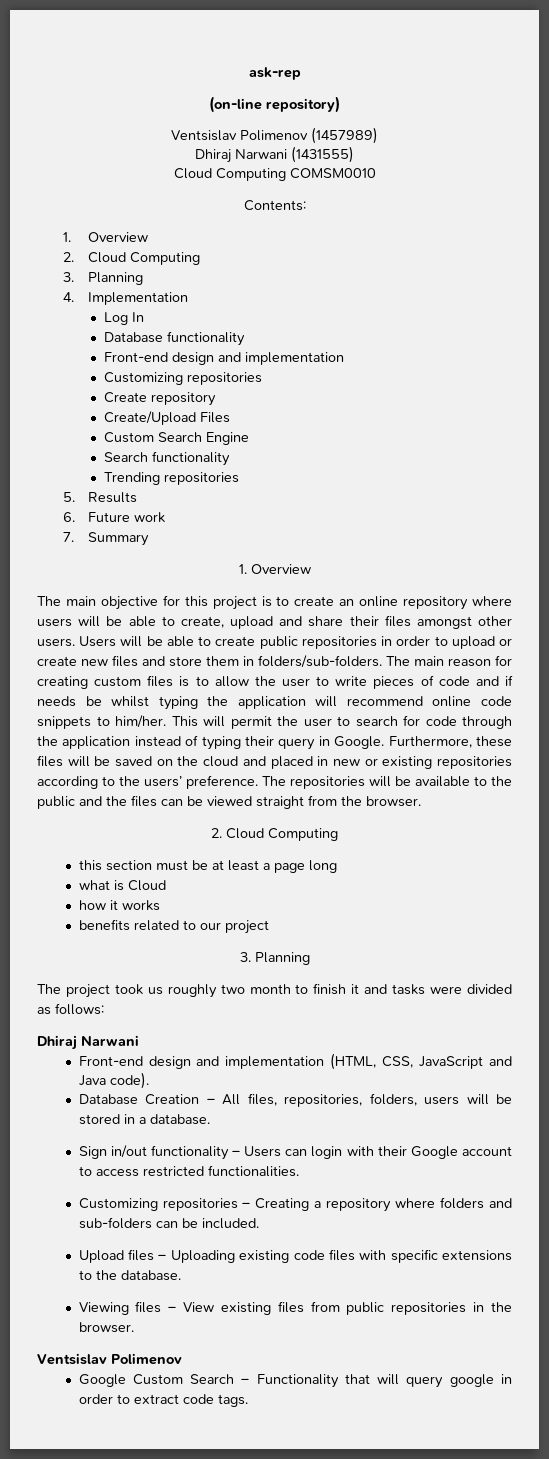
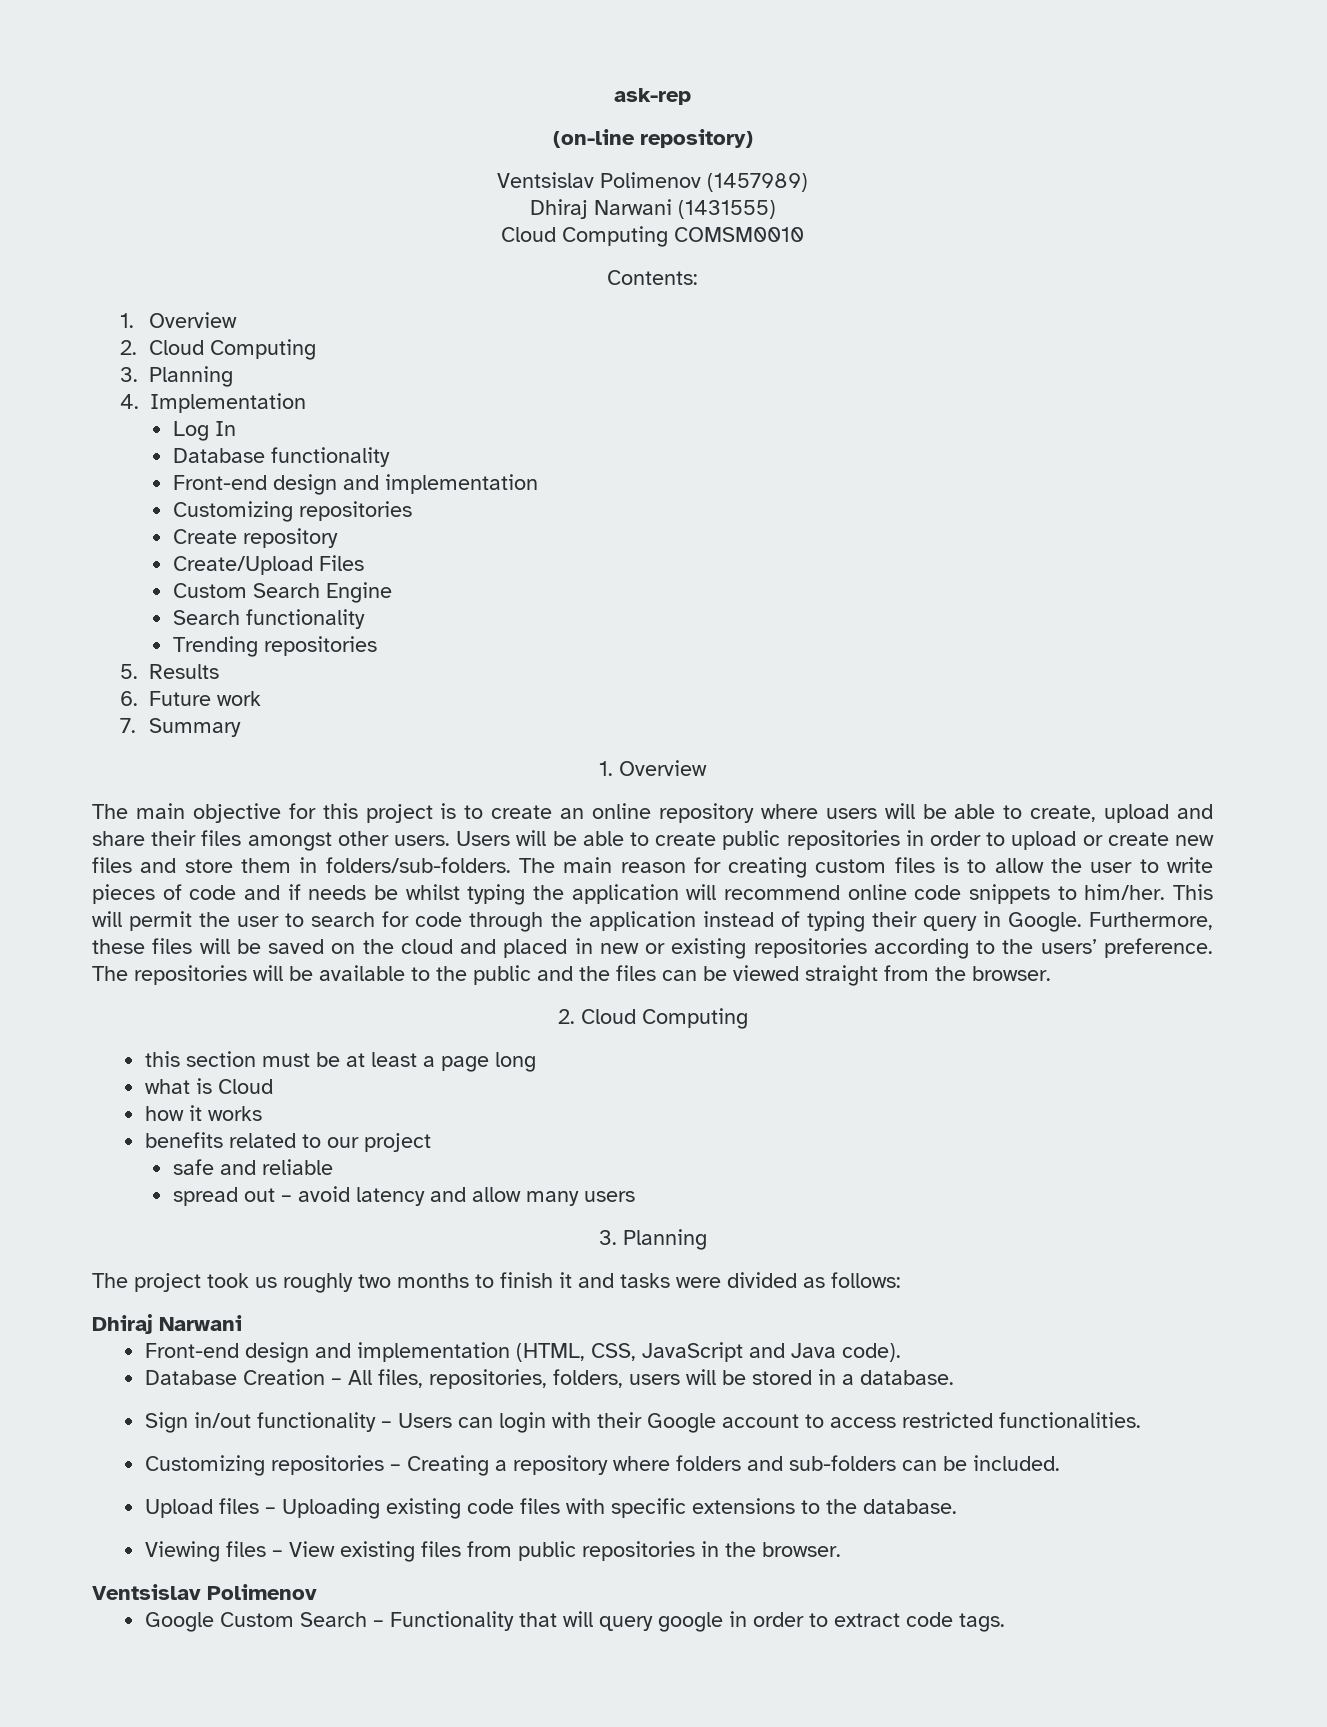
+ safe and reliable
+ spread out – avoid latency and allow many users
- The project took us roughly two month to finish it and tasks were divided as follows:
+ The project took us roughly two months to finish it and tasks were divided as follows:

